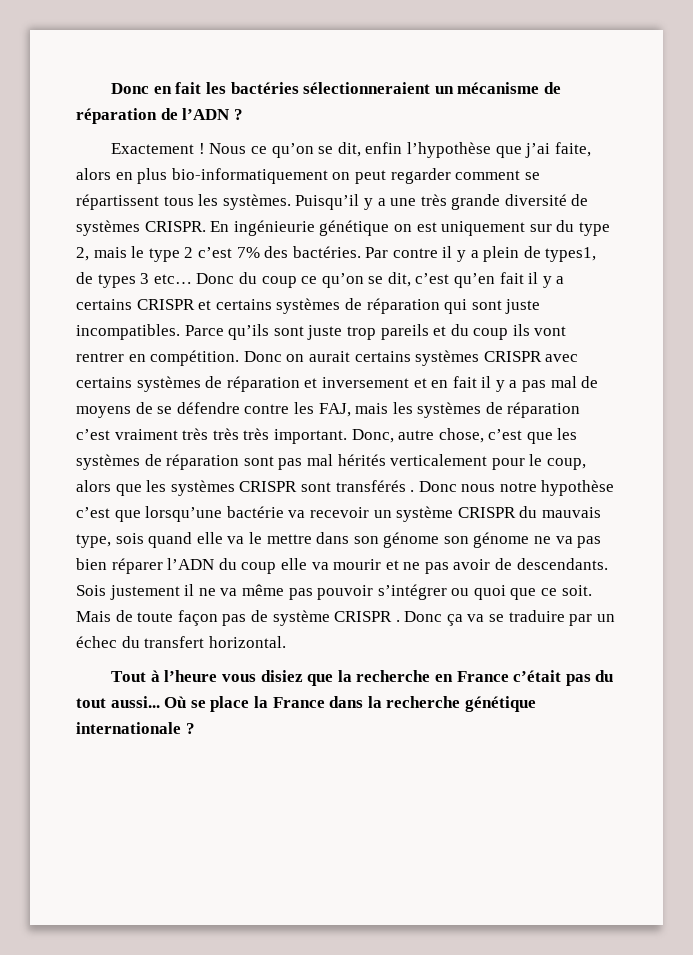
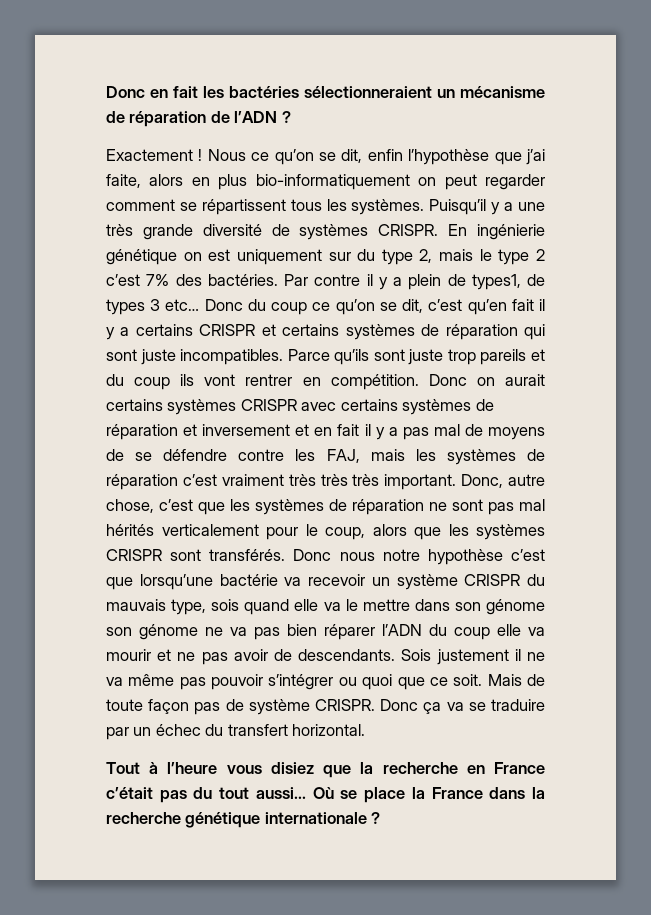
- En ingénieurie génétique on est uniquement sur du type 2, mais le type 2 c’est 7% des bactéries.
+ En ingénierie génétique on est uniquement sur du type 2, mais le type 2 c’est 7% des bactéries.
- Donc, autre chose, c’est que les systèmes de réparation sont pas mal hérités verticalement pour le coup, alors que les systèmes CRISPR sont transférés .
+ Donc, autre chose, c’est que les systèmes de réparation ne sont pas mal hérités verticalement pour le coup, alors que les systèmes CRISPR sont transférés.
- Mais de toute façon pas de système CRISPR .
+ Mais de toute façon pas de système CRISPR.

